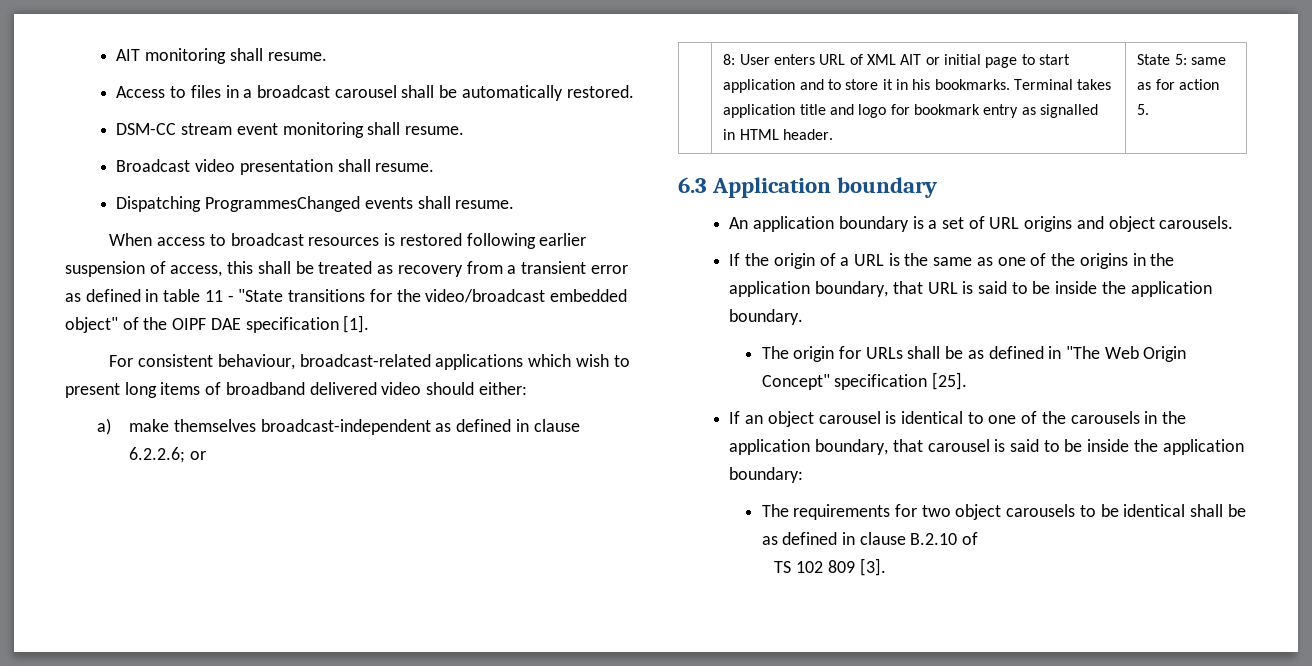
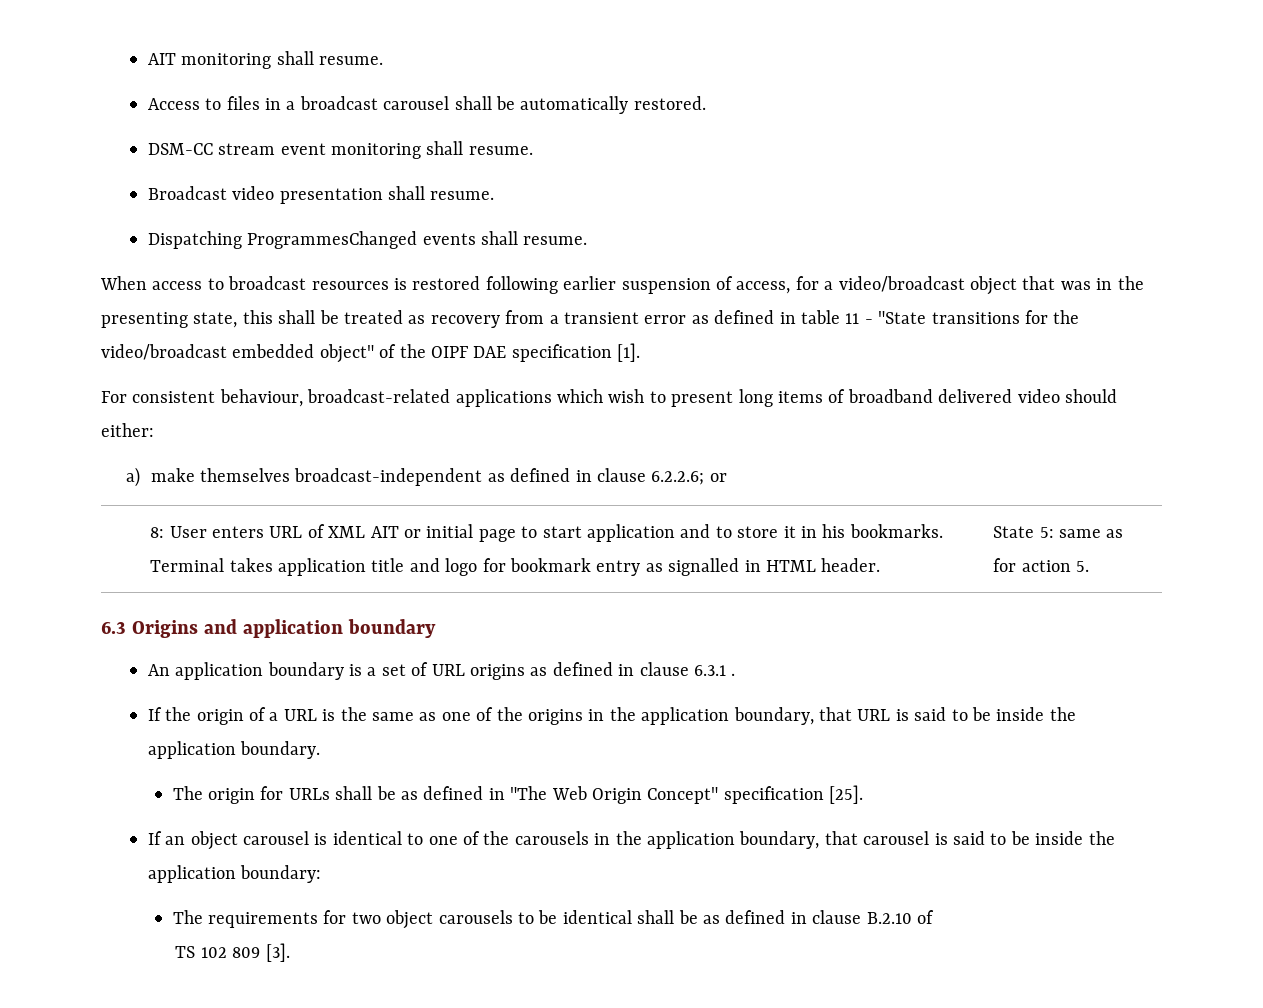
- When access to broadcast resources is restored following earlier suspension of access, this shall be treated as recovery from a transient error as defined in table 11 - "State transitions for the video/broadcast embedded object" of the OIPF DAE specification [1].
+ When access to broadcast resources is restored following earlier suspension of access, for a video/broadcast object that was in the presenting state, this shall be treated as recovery from a transient error as defined in table 11 - "State transitions for the video/broadcast embedded object" of the OIPF DAE specification [1].
- 6.3 Application boundary
+ 6.3 Origins and application boundary
- An application boundary is a set of URL origins and object carousels.
+ An application boundary is a set of URL origins as defined in clause 6.3.1 .

